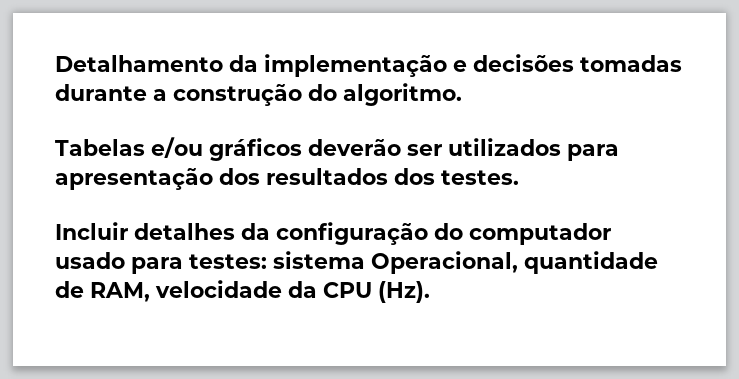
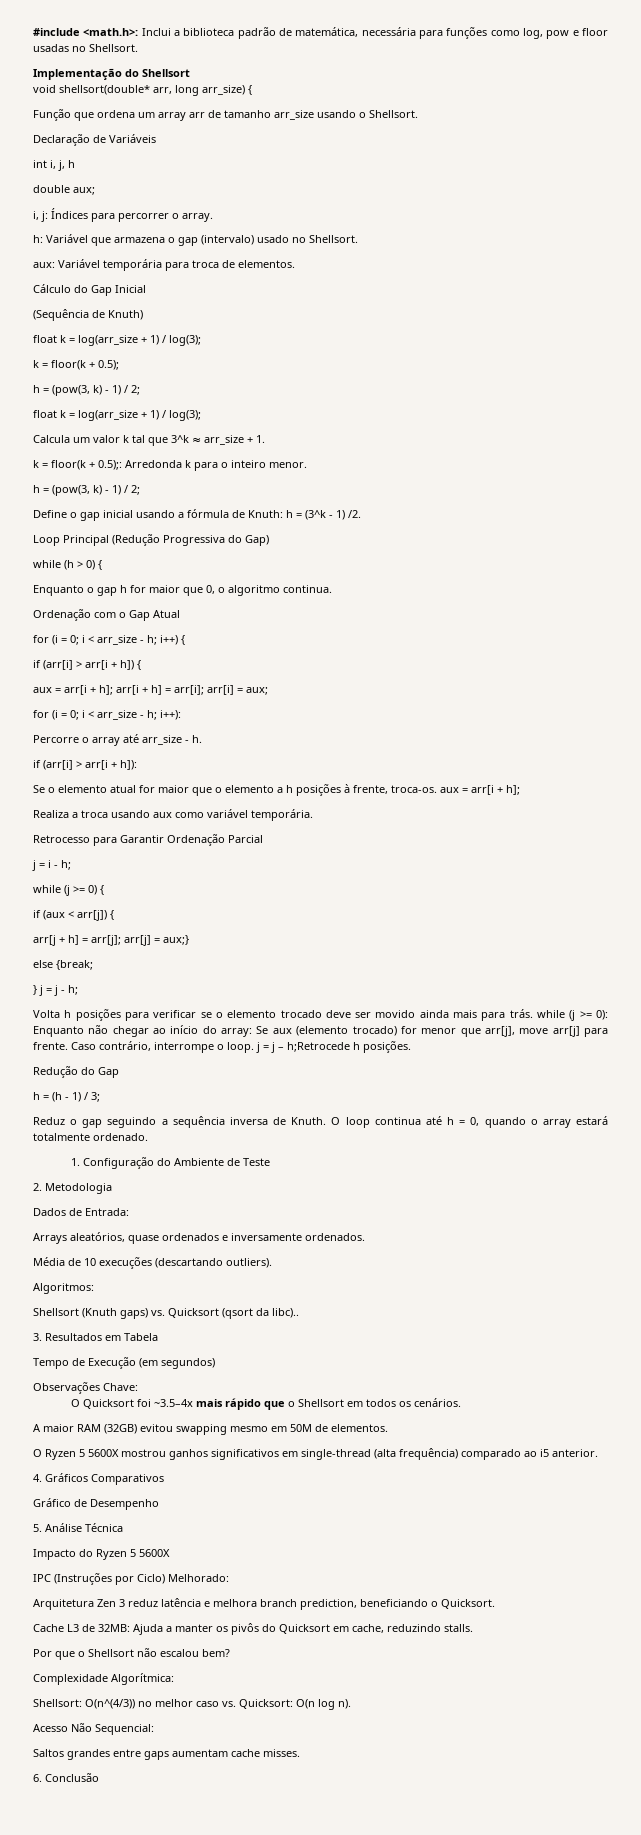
- Detalhamento da implementação e decisões tomadas durante a construção do algoritmo.
- Tabelas e/ou gráficos deverão ser utilizados para apresentação dos resultados dos testes.
- Incluir detalhes da configuração do computador usado para testes: sistema Operacional, quantidade de RAM, velocidade da CPU (Hz).
+ #include <math.h>: Inclui a biblioteca padrão de matemática, necessária para funções como log, pow e floor usadas no Shellsort.
+ Implementação do Shellsort
+ void shellsort(double* arr, long arr_size) {
+ Função que ordena um array arr de tamanho arr_size usando o Shellsort.
+ Declaração de Variáveis
+ int i, j, h
+ double aux;
+ i, j: Índices para percorrer o array.
+ h: Variável que armazena o gap (intervalo) usado no Shellsort.
+ aux: Variável temporária para troca de elementos.
+ Cálculo do Gap Inicial
+ (Sequência de Knuth)
+ float k = log(arr_size + 1) / log(3);
+ k = floor(k + 0.5);
+ h = (pow(3, k) - 1) / 2;
+ float k = log(arr_size + 1) / log(3);
+ Calcula um valor k tal que 3^k ≈ arr_size + 1.
+ k = floor(k + 0.5);: Arredonda k para o inteiro menor.
+ h = (pow(3, k) - 1) / 2;
+ Define o gap inicial usando a fórmula de Knuth: h = (3^k - 1) /2.
+ Loop Principal (Redução Progressiva do Gap)
+ while (h > 0) {
+ Enquanto o gap h for maior que 0, o algoritmo continua.
+ Ordenação com o Gap Atual
+ for (i = 0; i < arr_size - h; i++) {
+ if (arr[i] > arr[i + h]) {
+ aux = arr[i + h]; arr[i + h] = arr[i]; arr[i] = aux;
+ for (i = 0; i < arr_size - h; i++):
+ Percorre o array até arr_size - h.
+ if (arr[i] > arr[i + h]):
+ Se o elemento atual for maior que o elemento a h posições à frente, troca-os. aux = arr[i + h];
+ Realiza a troca usando aux como variável temporária.
+ Retrocesso para Garantir Ordenação Parcial
+ j = i - h;
+ while (j >= 0) {
+ if (aux < arr[j]) {
+ arr[j + h] = arr[j]; arr[j] = aux;}
+ else {break;
+ } j = j - h;
+ Volta h posições para verificar se o elemento trocado deve ser movido ainda mais para trás. while (j >= 0): Enquanto não chegar ao início do array: Se aux (elemento trocado) for menor que arr[j], move arr[j] para frente. Caso contrário, interrompe o loop. j = j – h;Retrocede h posições.
+ Redução do Gap
+ h = (h - 1) / 3;
+ Reduz o gap seguindo a sequência inversa de Knuth. O loop continua até h = 0, quando o array estará totalmente ordenado.
+ 1. Configuração do Ambiente de Teste
+ 2. Metodologia
+ Dados de Entrada:
+ Arrays aleatórios, quase ordenados e inversamente ordenados.
+ Média de 10 execuções (descartando outliers).
+ Algoritmos:
+ Shellsort (Knuth gaps) vs. Quicksort (qsort da libc)..
+ 3. Resultados em Tabela
+ Tempo de Execução (em segundos)
+ Observações Chave:
+ O Quicksort foi ~3.5–4x mais rápido que o Shellsort em todos os cenários.
+ A maior RAM (32GB) evitou swapping mesmo em 50M de elementos.
+ O Ryzen 5 5600X mostrou ganhos significativos em single-thread (alta frequência) comparado ao i5 anterior.
+ 4. Gráficos Comparativos
+ Gráfico de Desempenho
+ 5. Análise Técnica
+ Impacto do Ryzen 5 5600X
+ IPC (Instruções por Ciclo) Melhorado:
+ Arquitetura Zen 3 reduz latência e melhora branch prediction, beneficiando o Quicksort.
+ Cache L3 de 32MB: Ajuda a manter os pivôs do Quicksort em cache, reduzindo stalls.
+ Por que o Shellsort não escalou bem?
+ Complexidade Algorítmica:
+ Shellsort: O(n^(4/3)) no melhor caso vs. Quicksort: O(n log n).
+ Acesso Não Sequencial:
+ Saltos grandes entre gaps aumentam cache misses.
+ 6. Conclusão

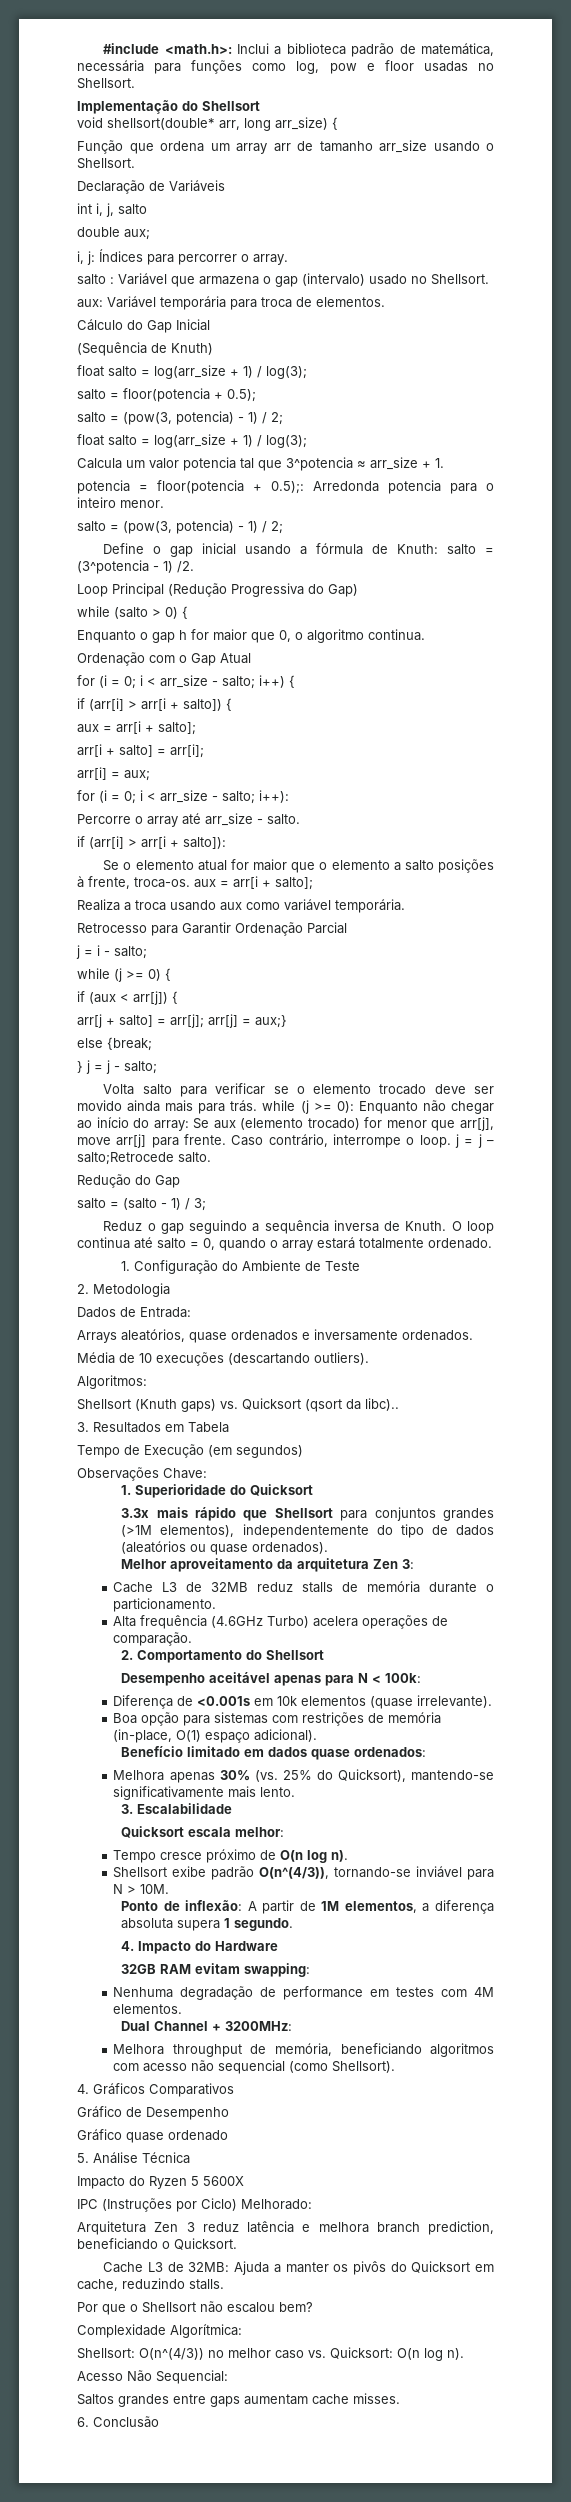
- int i, j, h
+ int i, j, salto
- h: Variável que armazena o gap (intervalo) usado no Shellsort.
+ salto : Variável que armazena o gap (intervalo) usado no Shellsort.
  (Sequência de Knuth)
- float k = log(arr_size + 1) / log(3);
- k = floor(k + 0.5);
- h = (pow(3, k) - 1) / 2;
- float k = log(arr_size + 1) / log(3);
+ float salto = log(arr_size + 1) / log(3);
+ salto = floor(potencia + 0.5);
+ salto = (pow(3, potencia) - 1) / 2;
+ float salto = log(arr_size + 1) / log(3);
- Calcula um valor k tal que 3^k ≈ arr_size + 1.
+ Calcula um valor potencia tal que 3^potencia ≈ arr_size + 1.
- k = floor(k + 0.5);: Arredonda k para o inteiro menor.
- h = (pow(3, k) - 1) / 2;
+ potencia = floor(potencia + 0.5);: Arredonda potencia para o inteiro menor.
+ salto = (pow(3, potencia) - 1) / 2;
- Define o gap inicial usando a fórmula de Knuth: h = (3^k - 1) /2.
+ Define o gap inicial usando a fórmula de Knuth: salto = (3^potencia - 1) /2.
- while (h > 0) {
+ while (salto > 0) {
- for (i = 0; i < arr_size - h; i++) {
+ for (i = 0; i < arr_size - salto; i++) {
- if (arr[i] > arr[i + h]) {
- aux = arr[i + h]; arr[i + h] = arr[i]; arr[i] = aux;
+ if (arr[i] > arr[i + salto]) {
+ aux = arr[i + salto];
+ arr[i + salto] = arr[i];
+ arr[i] = aux;
- for (i = 0; i < arr_size - h; i++):
+ for (i = 0; i < arr_size - salto; i++):
- Percorre o array até arr_size - h.
- if (arr[i] > arr[i + h]):
+ Percorre o array até arr_size - salto.
+ if (arr[i] > arr[i + salto]):
- Se o elemento atual for maior que o elemento a h posições à frente, troca-os. aux = arr[i + h];
+ Se o elemento atual for maior que o elemento a salto posições à frente, troca-os. aux = arr[i + salto];
- j = i - h;
+ j = i - salto;
- arr[j + h] = arr[j]; arr[j] = aux;}
+ arr[j + salto] = arr[j]; arr[j] = aux;}
- } j = j - h;
+ } j = j - salto;
- Volta h posições para verificar se o elemento trocado deve ser movido ainda mais para trás. while (j >= 0): Enquanto não chegar ao início do array: Se aux (elemento trocado) for menor que arr[j], move arr[j] para frente.
+ Volta salto para verificar se o elemento trocado deve ser movido ainda mais para trás. while (j >= 0): Enquanto não chegar ao início do array: Se aux (elemento trocado) for menor que arr[j], move arr[j] para frente.
- Caso contrário, interrompe o loop. j = j – h;Retrocede h posições.
+ Caso contrário, interrompe o loop. j = j – salto;Retrocede salto.
- h = (h - 1) / 3;
+ salto = (salto - 1) / 3;
- O loop continua até h = 0, quando o array estará totalmente ordenado.
+ O loop continua até salto = 0, quando o array estará totalmente ordenado.
- O Quicksort foi ~3.5–4x mais rápido que o Shellsort em todos os cenários.
- A maior RAM (32GB) evitou swapping mesmo em 50M de elementos.
- O Ryzen 5 5600X mostrou ganhos significativos em single-thread (alta frequência) comparado ao i5 anterior.
+ 1. Superioridade do Quicksort
+ 3.3x mais rápido que Shellsort para conjuntos grandes (>1M elementos), independentemente do tipo de dados (aleatórios ou quase ordenados).
+ Melhor aproveitamento da arquitetura Zen 3:
+ Cache L3 de 32MB reduz stalls de memória durante o particionamento.
+ Alta frequência (4.6GHz Turbo) acelera operações de comparação.
+ 2. Comportamento do Shellsort
+ Desempenho aceitável apenas para N < 100k:
+ Diferença de <0.001s em 10k elementos (quase irrelevante).
+ Boa opção para sistemas com restrições de memória (in-place, O(1) espaço adicional).
+ Benefício limitado em dados quase ordenados:
+ Melhora apenas 30% (vs. 25% do Quicksort), mantendo-se significativamente mais lento.
+ 3. Escalabilidade
+ Quicksort escala melhor:
+ Tempo cresce próximo de O(n log n).
+ Shellsort exibe padrão O(n^(4/3)), tornando-se inviável para N > 10M.
+ Ponto de inflexão: A partir de 1M elementos, a diferença absoluta supera 1 segundo.
+ 4. Impacto do Hardware
+ 32GB RAM evitam swapping:
+ Nenhuma degradação de performance em testes com 4M elementos.
+ Dual Channel + 3200MHz:
+ Melhora throughput de memória, beneficiando algoritmos com acesso não sequencial (como Shellsort).
+ Gráfico quase ordenado

